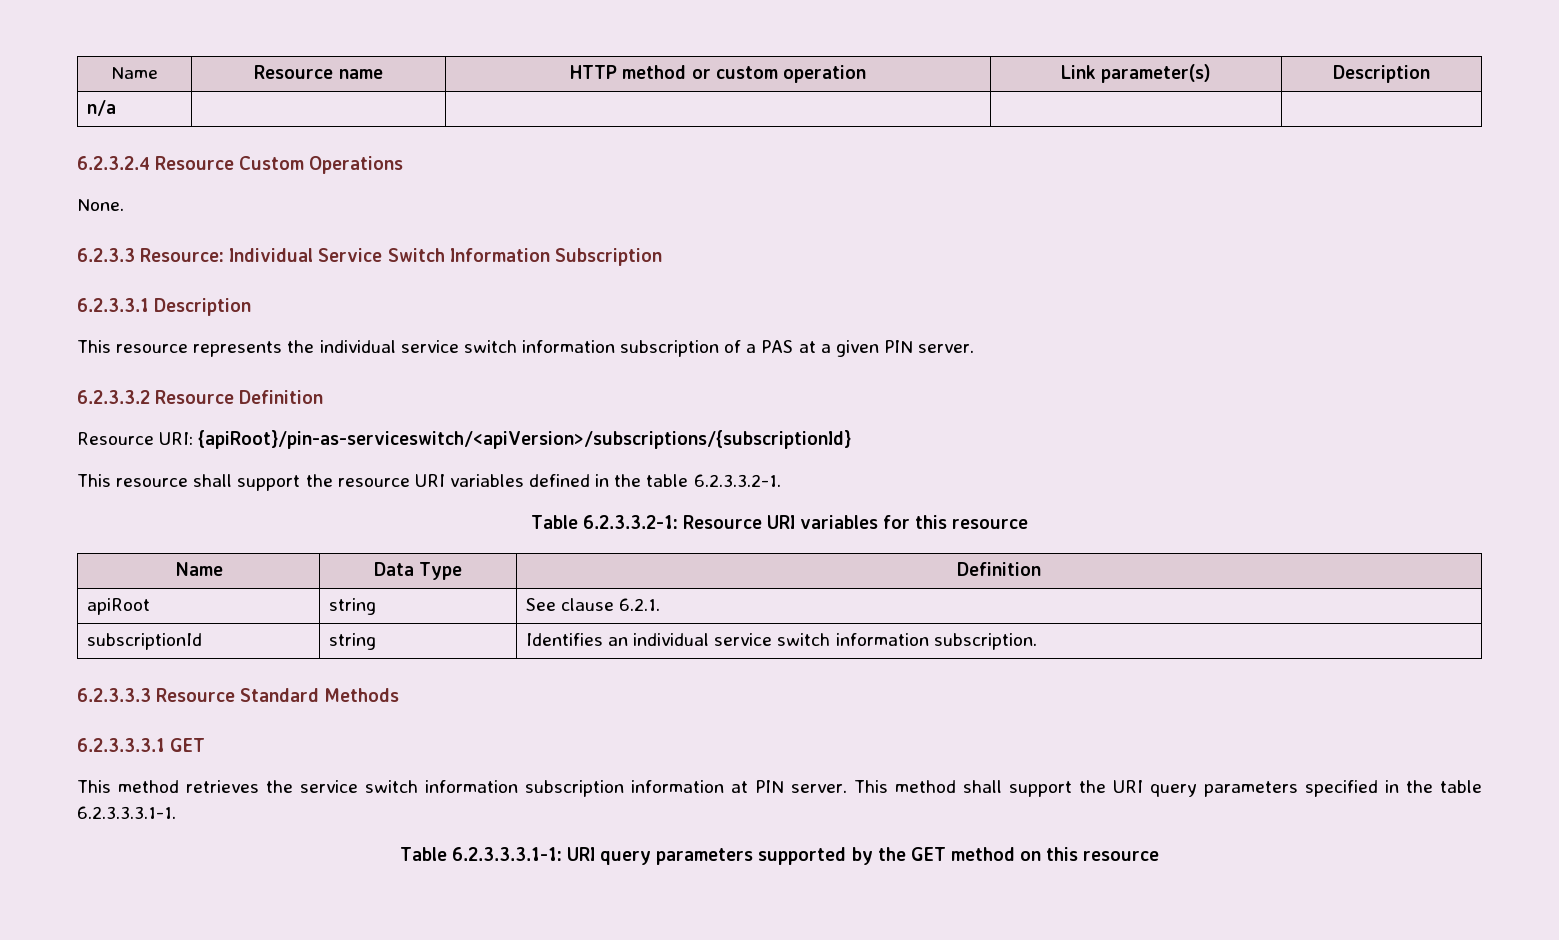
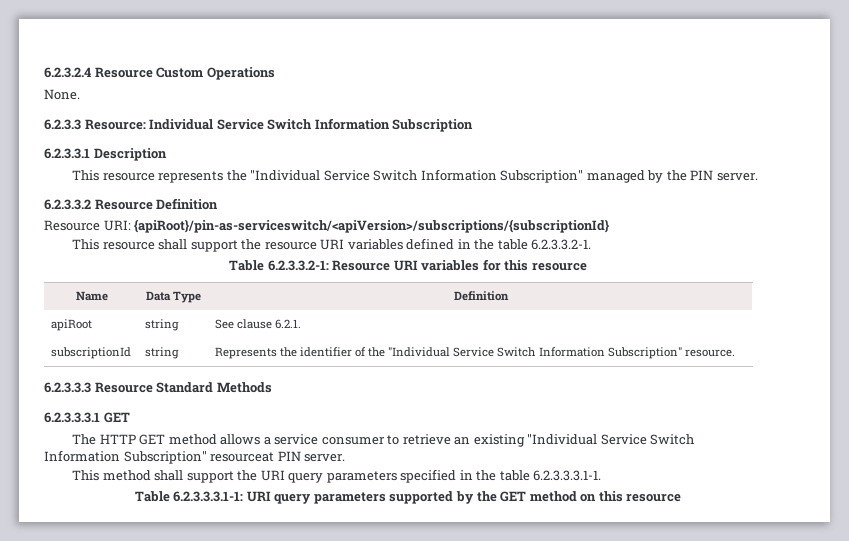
- Name | Resource name | HTTP method or custom operation | Link parameter(s) | Description
- n/a | | | |
- This resource represents the individual service switch information subscription of a PAS at a given PIN server.
+ This resource represents the "Individual Service Switch Information Subscription" managed by the PIN server.
- subscriptionId | string | Identifies an individual service switch information subscription.
+ subscriptionId | string | Represents the identifier of the "Individual Service Switch Information Subscription" resource.
- This method retrieves the service switch information subscription information at PIN server. This method shall support the URI query parameters specified in the table 6.2.3.3.3.1-1.
+ The HTTP GET method allows a service consumer to retrieve an existing "Individual Service Switch Information Subscription" resourceat PIN server.
+ This method shall support the URI query parameters specified in the table 6.2.3.3.3.1-1.

